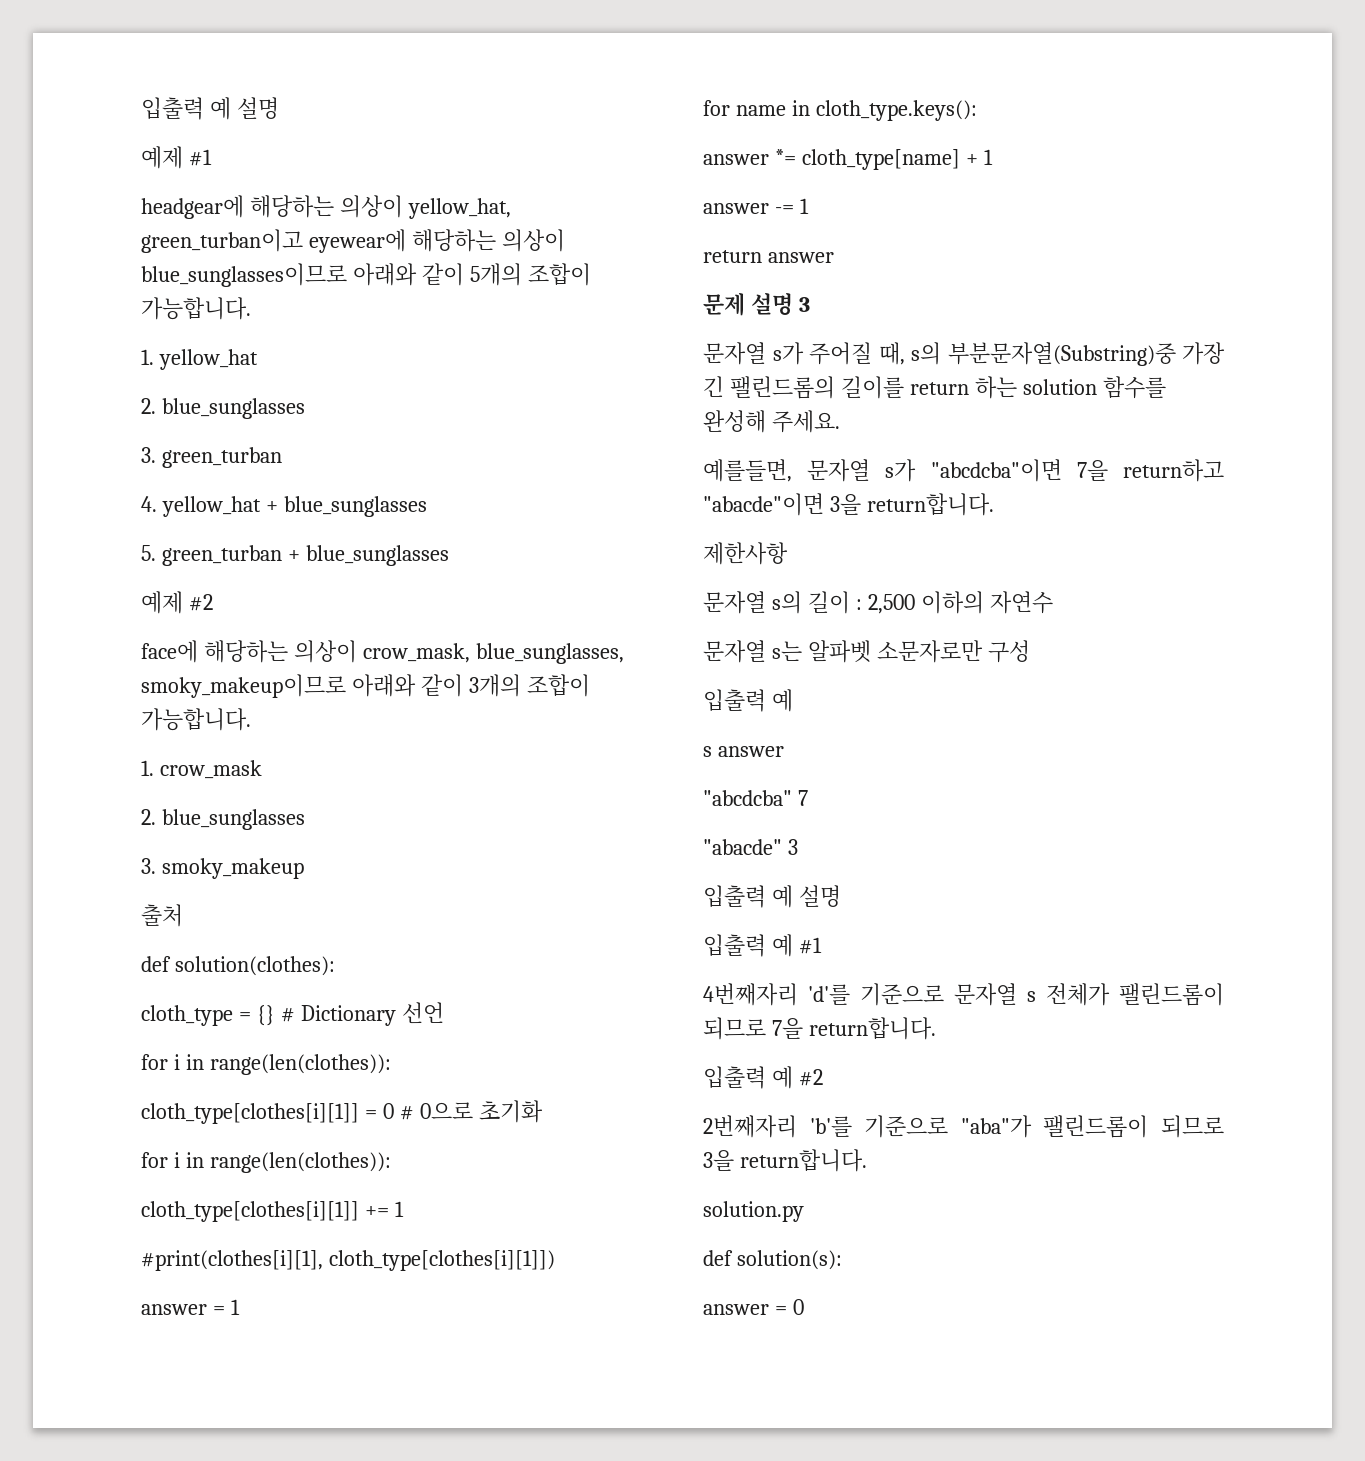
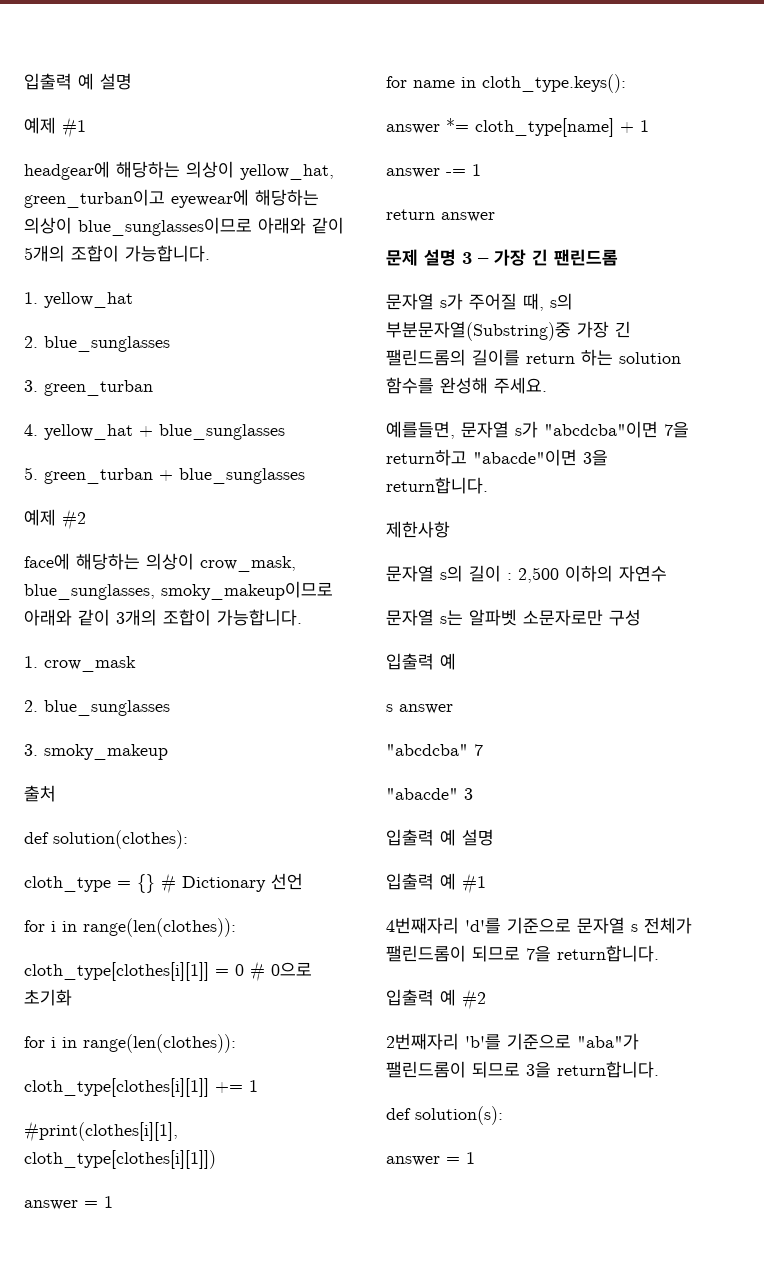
- 문제 설명 3
+ 문제 설명 3 – 가장 긴 팬린드롬
- solution.py
  def solution(s):
- answer = 0
+ answer = 1

